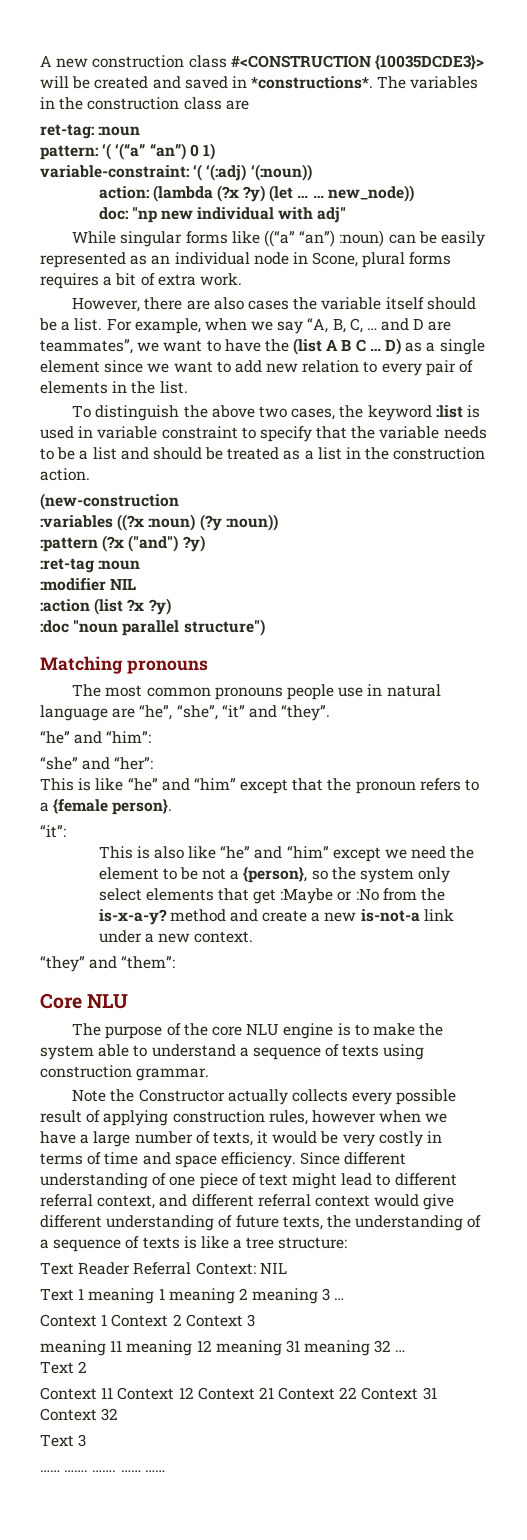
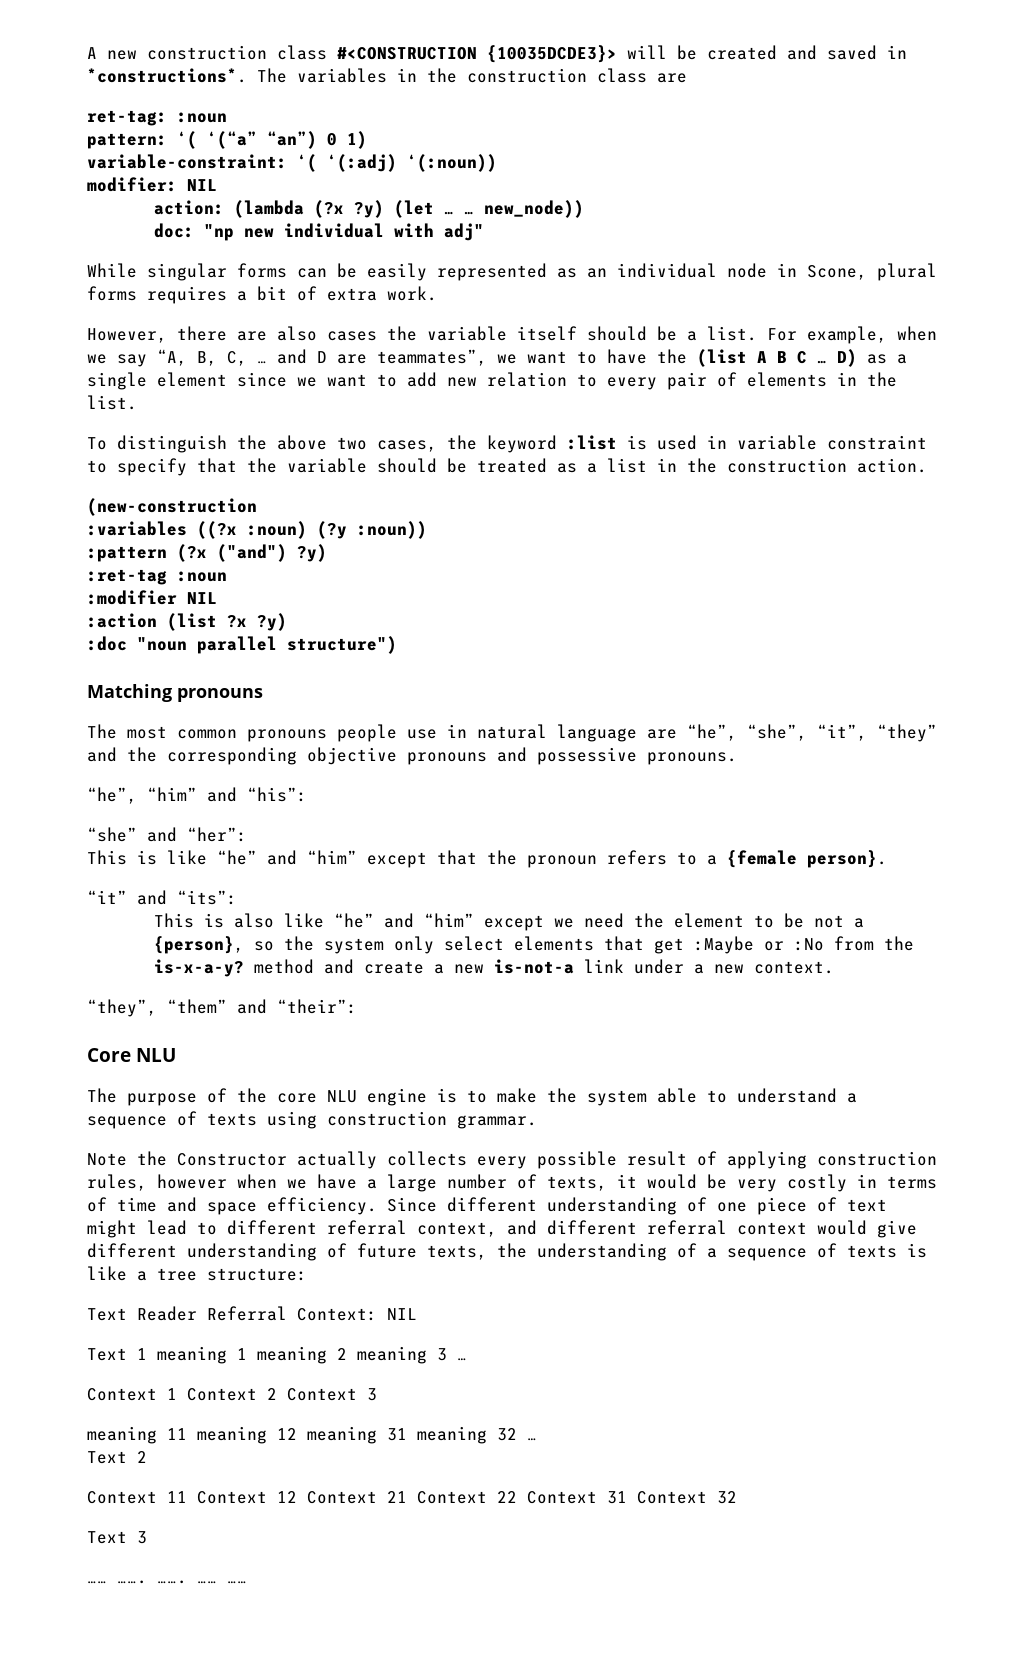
+ modifier: NIL
- While singular forms like ((“a” “an”) :noun) can be easily represented as an individual node in Scone, plural forms requires a bit of extra work.
+ While singular forms can be easily represented as an individual node in Scone, plural forms requires a bit of extra work.
- To distinguish the above two cases, the keyword :list is used in variable constraint to specify that the variable needs to be a list and should be treated as a list in the construction action.
+ To distinguish the above two cases, the keyword :list is used in variable constraint to specify that the variable should be treated as a list in the construction action.
- The most common pronouns people use in natural language are “he”, “she”, “it” and “they”.
- “he” and “him”:
+ The most common pronouns people use in natural language are “he”, “she”, “it”, “they” and the corresponding objective pronouns and possessive pronouns.
+ “he”, “him” and “his”:
- “it”:
+ “it” and “its”:
- “they” and “them”:
+ “they”, “them” and “their”:

